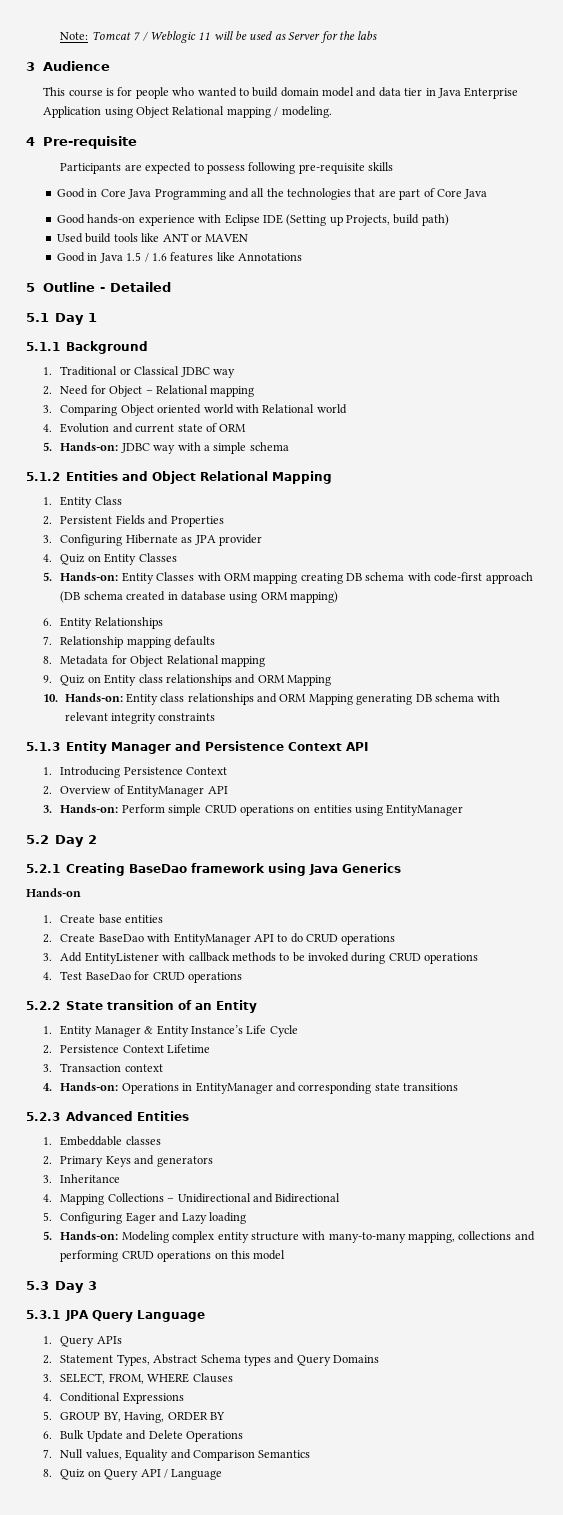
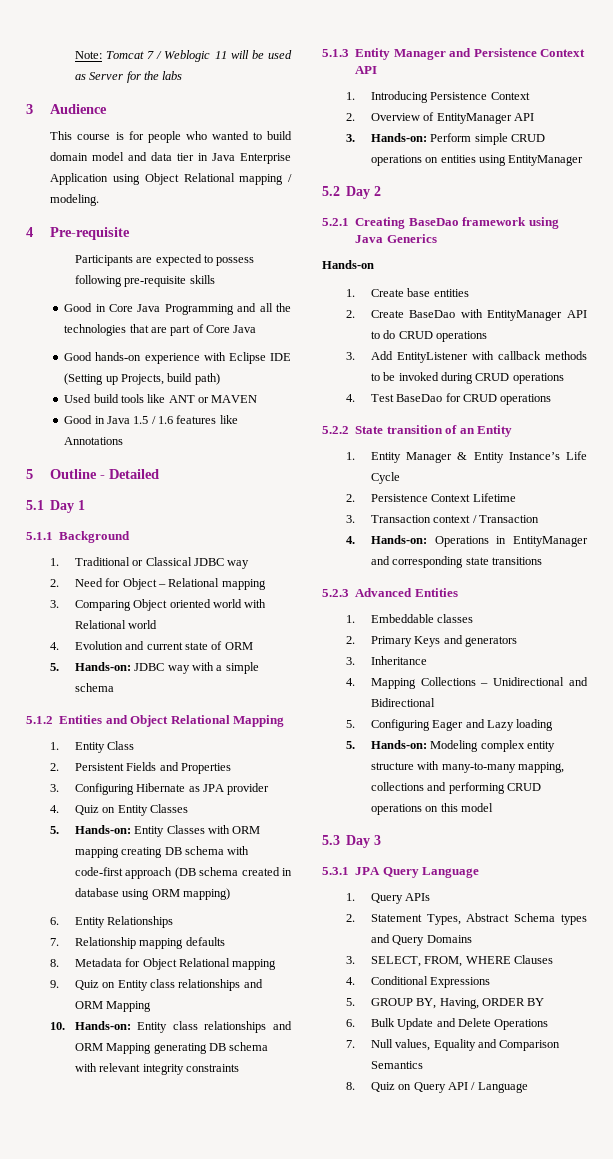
- 3. Transaction context
+ 3. Transaction context / Transaction

